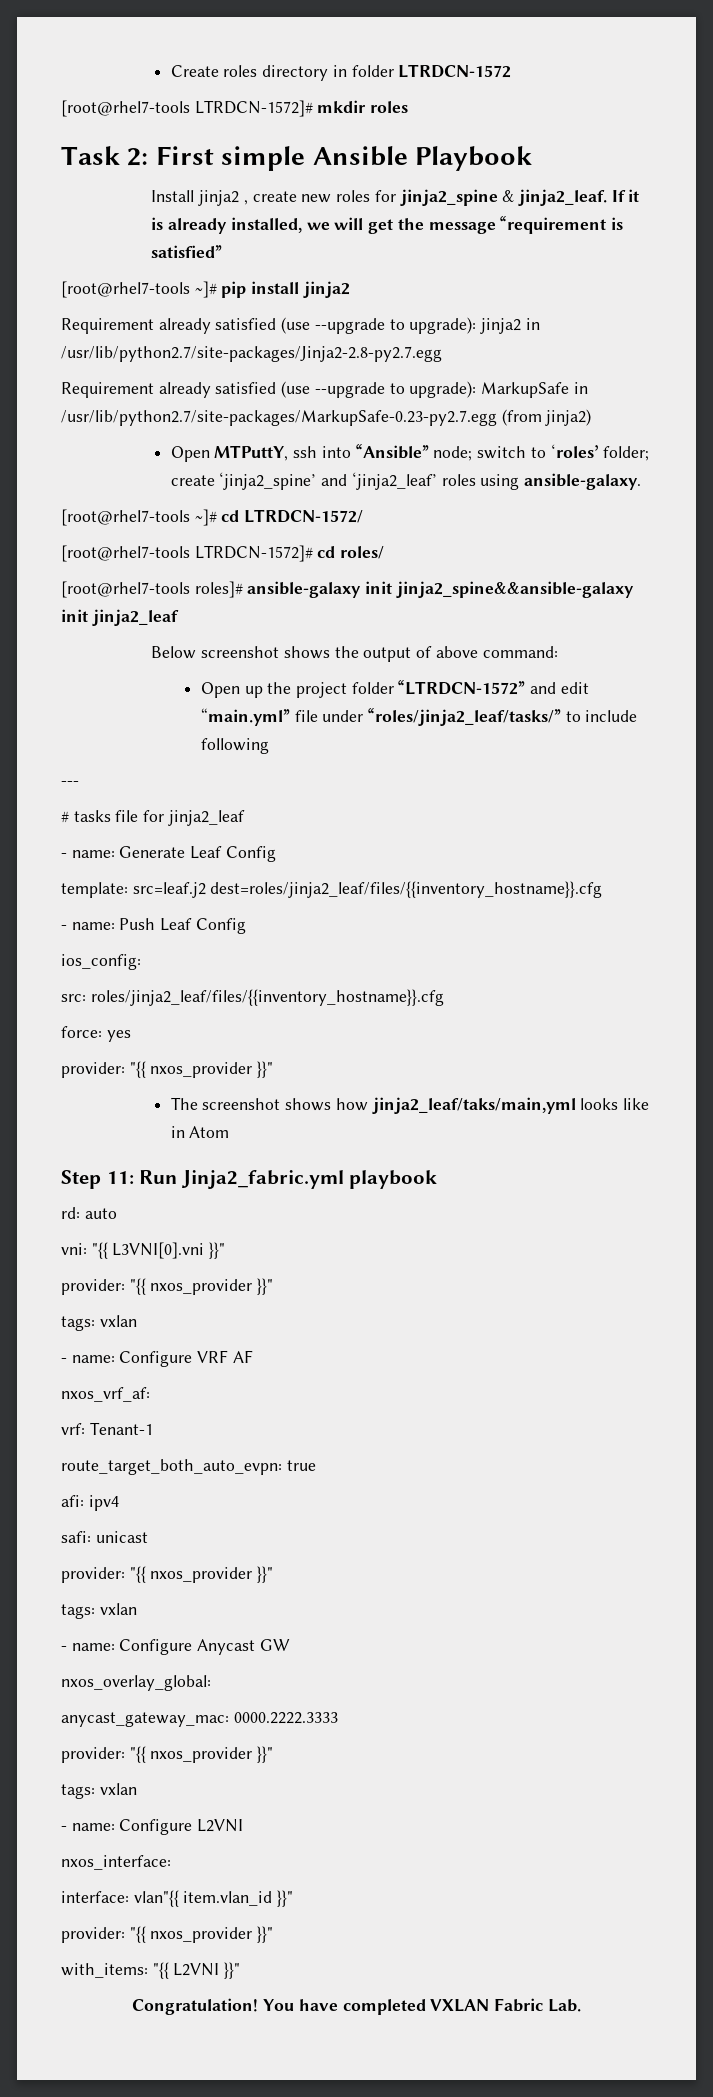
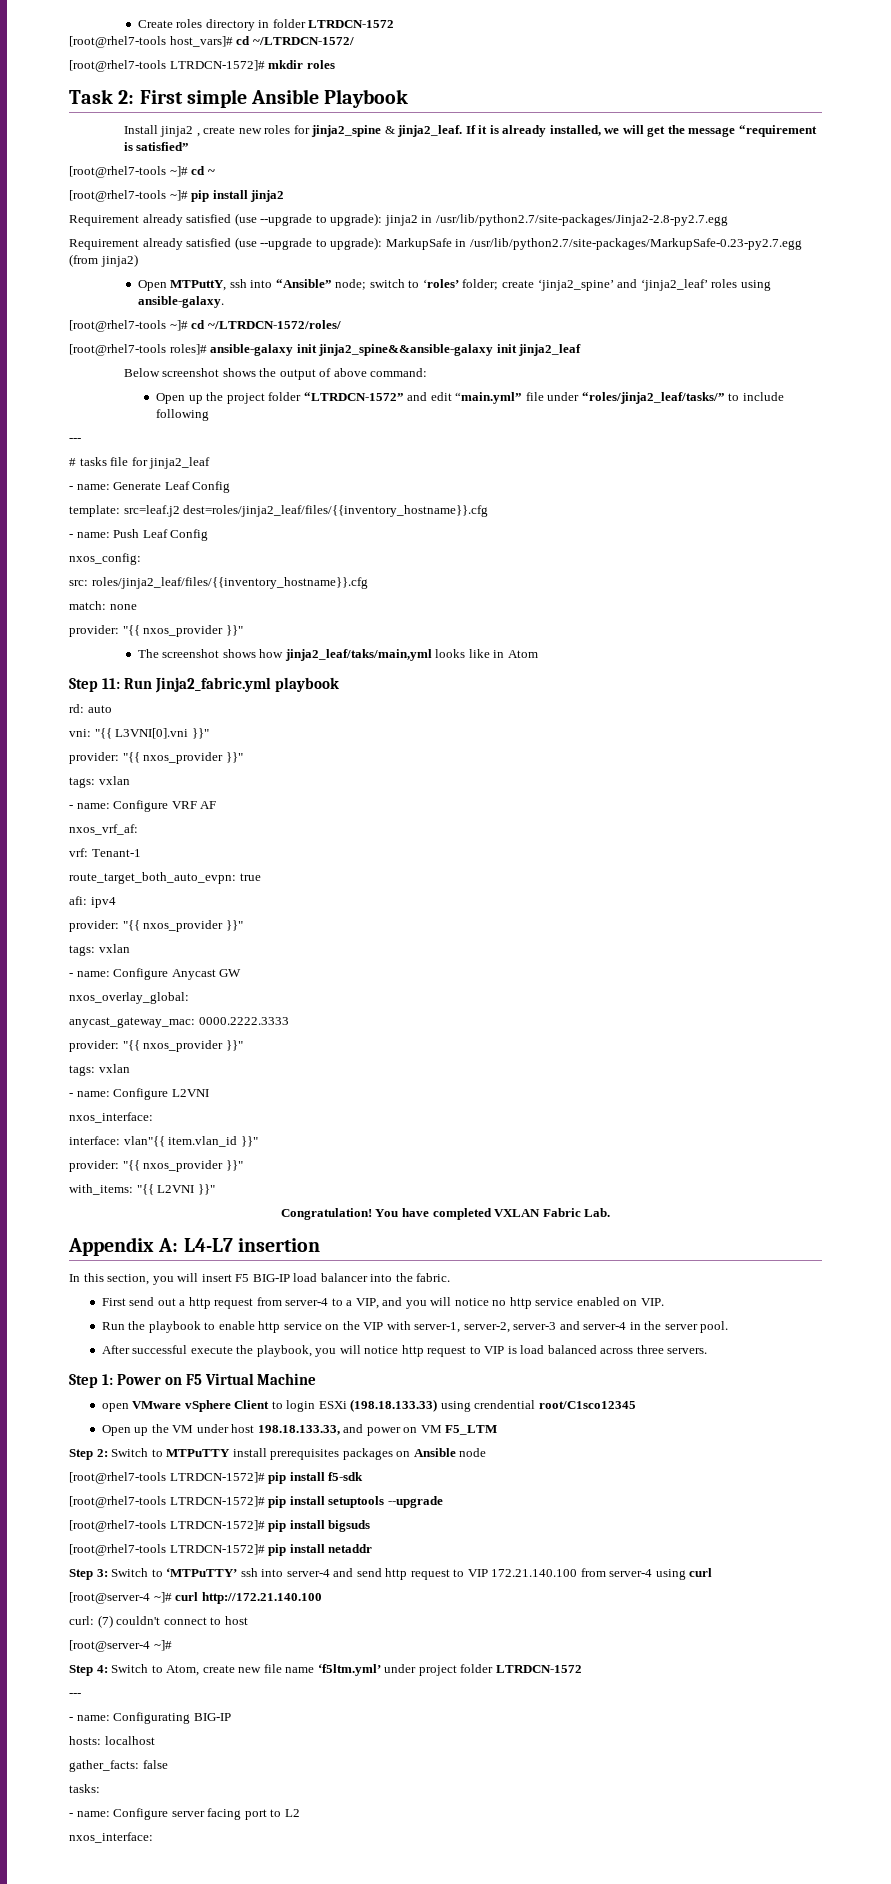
+ [root@rhel7-tools host_vars]# cd ~/LTRDCN-1572/
+ [root@rhel7-tools ~]# cd ~
- [root@rhel7-tools ~]# cd LTRDCN-1572/
- [root@rhel7-tools LTRDCN-1572]# cd roles/
+ [root@rhel7-tools ~]# cd ~/LTRDCN-1572/roles/
- ios_config:
+ nxos_config:
- force: yes
+ match: none
- safi: unicast
+ Appendix A: L4-L7 insertion
+ In this section, you will insert F5 BIG-IP load balancer into the fabric.
+ First send out a http request from server-4 to a VIP, and you will notice no http service enabled on VIP.
+ Run the playbook to enable http service on the VIP with server-1, server-2, server-3 and server-4 in the server pool.
+ After successful execute the playbook, you will notice http request to VIP is load balanced across three servers.
+ Step 1: Power on F5 Virtual Machine
+ open VMware vSphere Client to login ESXi (198.18.133.33) using crendential root/C1sco12345
+ Open up the VM under host 198.18.133.33, and power on VM F5_LTM
+ Step 2: Switch to MTPuTTY install prerequisites packages on Ansible node
+ [root@rhel7-tools LTRDCN-1572]# pip install f5-sdk
+ [root@rhel7-tools LTRDCN-1572]# pip install setuptools --upgrade
+ [root@rhel7-tools LTRDCN-1572]# pip install bigsuds
+ [root@rhel7-tools LTRDCN-1572]# pip install netaddr
+ Step 3: Switch to ‘MTPuTTY’ ssh into server-4 and send http request to VIP 172.21.140.100 from server-4 using curl
+ [root@server-4 ~]# curl http://172.21.140.100
+ curl: (7) couldn't connect to host
+ [root@server-4 ~]#
+ Step 4: Switch to Atom, create new file name ‘f5ltm.yml’ under project folder LTRDCN-1572
+ ---
+ - name: Configurating BIG-IP
+ hosts: localhost
+ gather_facts: false
+ tasks:
+ - name: Configure server facing port to L2
+ nxos_interface:

